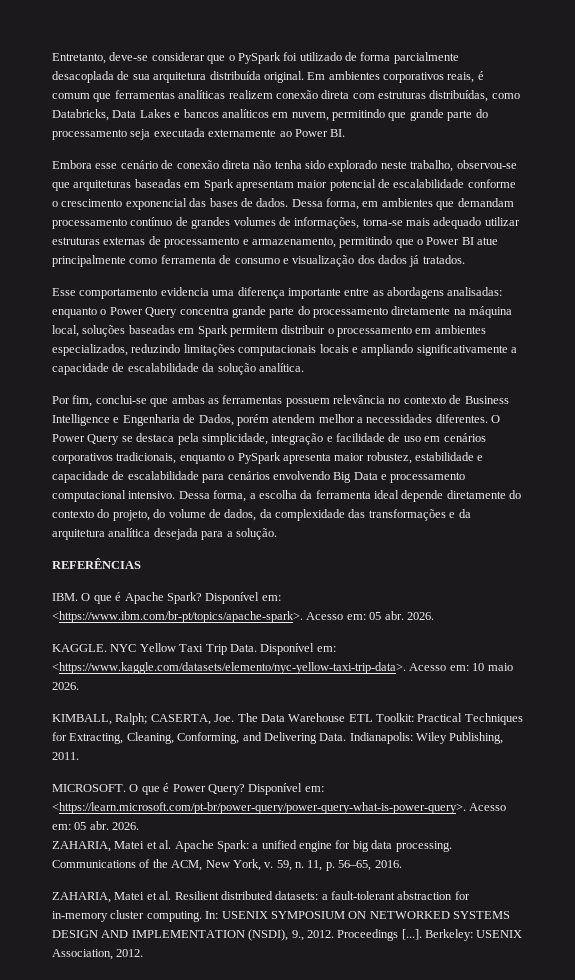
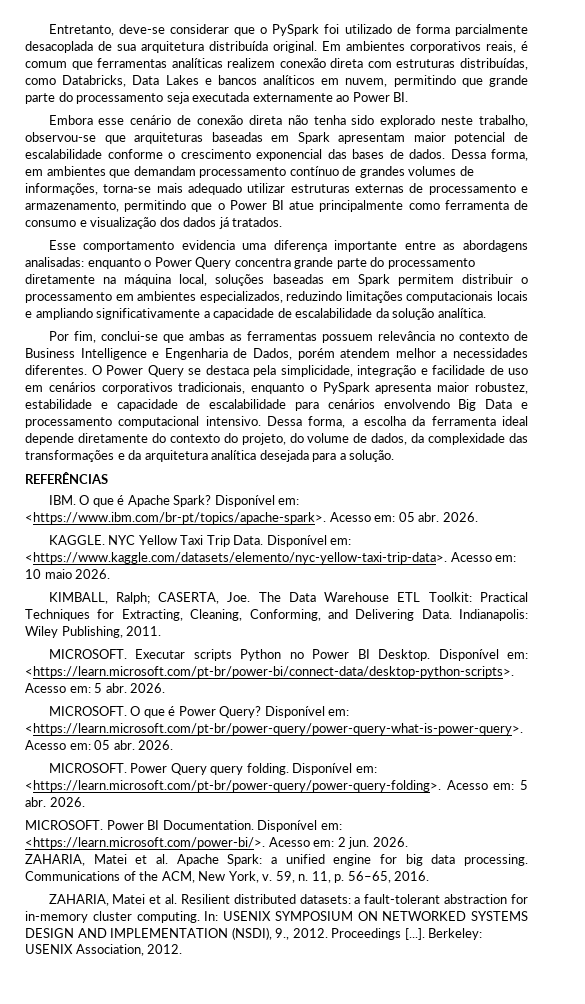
+ MICROSOFT. Executar scripts Python no Power BI Desktop. Disponível em: <https://learn.microsoft.com/pt-br/power-bi/connect-data/desktop-python-scripts>. Acesso em: 5 abr. 2026.
+ MICROSOFT. Power Query query folding. Disponível em: <https://learn.microsoft.com/pt-br/power-query/power-query-folding>. Acesso em: 5 abr. 2026.
+ MICROSOFT. Power BI Documentation. Disponível em: <https://learn.microsoft.com/power-bi/>. Acesso em: 2 jun. 2026.

